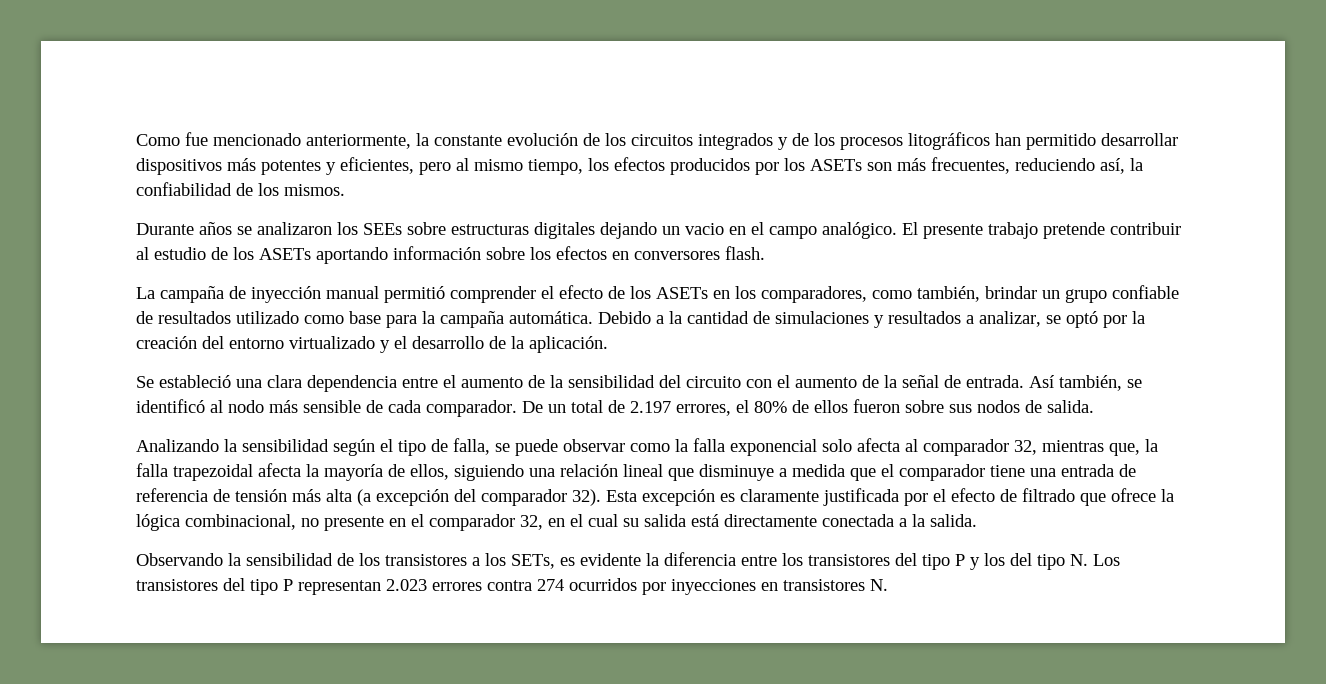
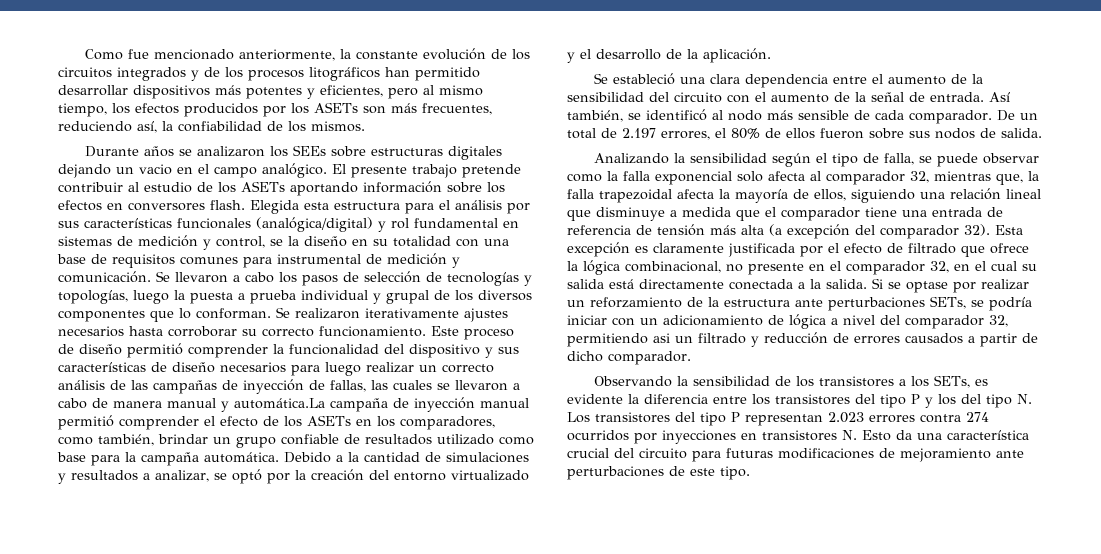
- El presente trabajo pretende contribuir al estudio de los ASETs aportando información sobre los efectos en conversores flash.
- La campaña de inyección manual permitió comprender el efecto de los ASETs en los comparadores, como también, brindar un grupo confiable de resultados utilizado como base para la campaña automática.
+ El presente trabajo pretende contribuir al estudio de los ASETs aportando información sobre los efectos en conversores flash. Elegida esta estructura para el análisis por sus características funcionales (analógica/digital) y rol fundamental en sistemas de medición y control, se la diseño en su totalidad con una base de requisitos comunes para instrumental de medición y comunicación. Se llevaron a cabo los pasos de selección de tecnologías y topologías, luego la puesta a prueba individual y grupal de los diversos componentes que lo conforman. Se realizaron iterativamente ajustes necesarios hasta corroborar su correcto funcionamiento. Este proceso de diseño permitió comprender la funcionalidad del dispositivo y sus características de diseño necesarios para luego realizar un correcto análisis de las campañas de inyección de fallas, las cuales se llevaron a cabo de manera manual y automática.La campaña de inyección manual permitió comprender el efecto de los ASETs en los comparadores, como también, brindar un grupo confiable de resultados utilizado como base para la campaña automática.
+ Si se optase por realizar un reforzamiento de la estructura ante perturbaciones SETs, se podría iniciar con un adicionamiento de lógica a nivel del comparador 32, permitiendo asi un filtrado y reducción de errores causados a partir de dicho comparador.
- Observando la sensibilidad de los transistores a los SETs, es evidente la diferencia entre los transistores del tipo P y los del tipo N. Los transistores del tipo P representan 2.023 errores contra 274 ocurridos por inyecciones en transistores N.
+ Observando la sensibilidad de los transistores a los SETs, es evidente la diferencia entre los transistores del tipo P y los del tipo N. Los transistores del tipo P representan 2.023 errores contra 274 ocurridos por inyecciones en transistores N. Esto da una característica crucial del circuito para futuras modificaciones de mejoramiento ante perturbaciones de este tipo.

